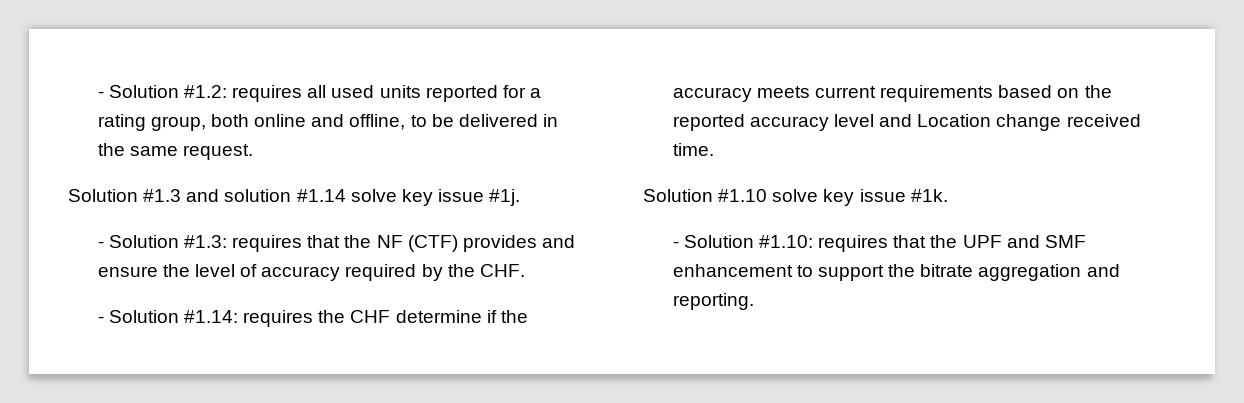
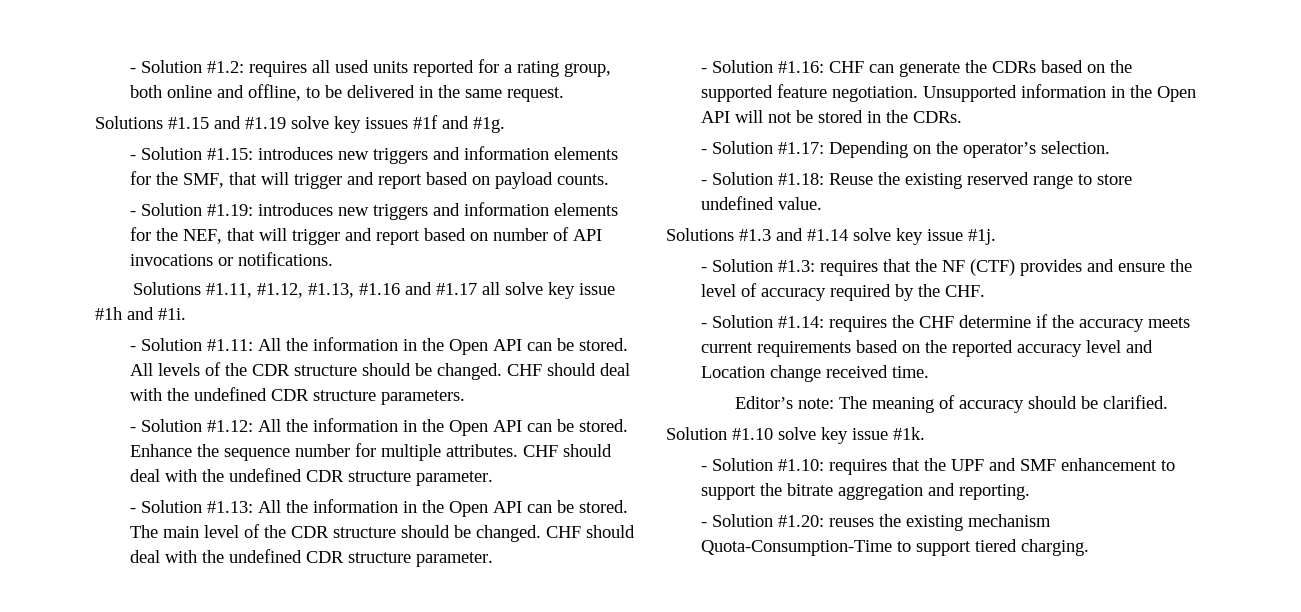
- Solution #1.3 and solution #1.14 solve key issue #1j.
+ Solutions #1.15 and #1.19 solve key issues #1f and #1g.
+ - Solution #1.15: introduces new triggers and information elements for the SMF, that will trigger and report based on payload counts.
+ - Solution #1.19: introduces new triggers and information elements for the NEF, that will trigger and report based on number of API invocations or notifications.
+ Solutions #1.11, #1.12, #1.13, #1.16 and #1.17 all solve key issue #1h and #1i.
+ - Solution #1.11: All the information in the Open API can be stored. All levels of the CDR structure should be changed. CHF should deal with the undefined CDR structure parameters.
+ - Solution #1.12: All the information in the Open API can be stored. Enhance the sequence number for multiple attributes. CHF should deal with the undefined CDR structure parameter.
+ - Solution #1.13: All the information in the Open API can be stored. The main level of the CDR structure should be changed. CHF should deal with the undefined CDR structure parameter.
+ - Solution #1.16: CHF can generate the CDRs based on the supported feature negotiation. Unsupported information in the Open API will not be stored in the CDRs.
+ - Solution #1.17: Depending on the operator’s selection.
+ - Solution #1.18: Reuse the existing reserved range to store undefined value.
+ Solutions #1.3 and #1.14 solve key issue #1j.
+ Editor’s note: The meaning of accuracy should be clarified.
+ - Solution #1.20: reuses the existing mechanism Quota-Consumption-Time to support tiered charging.

